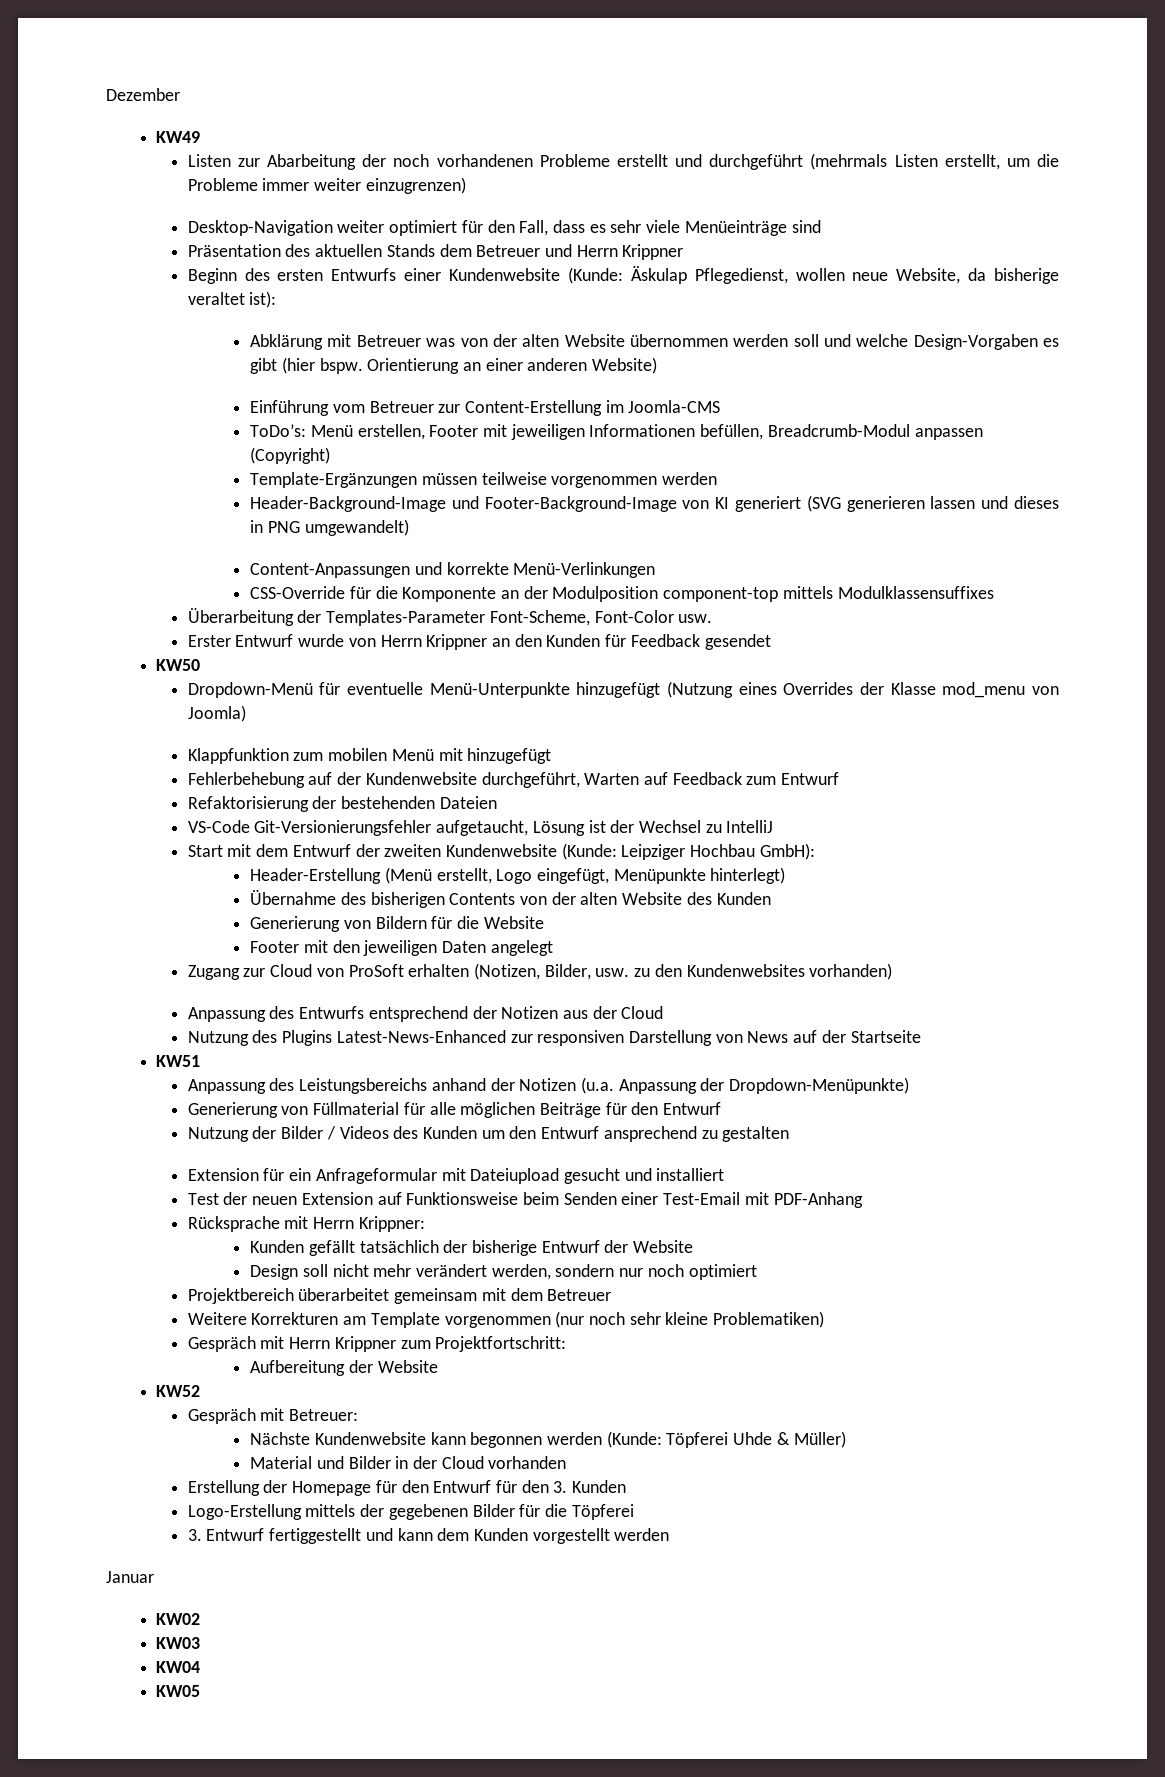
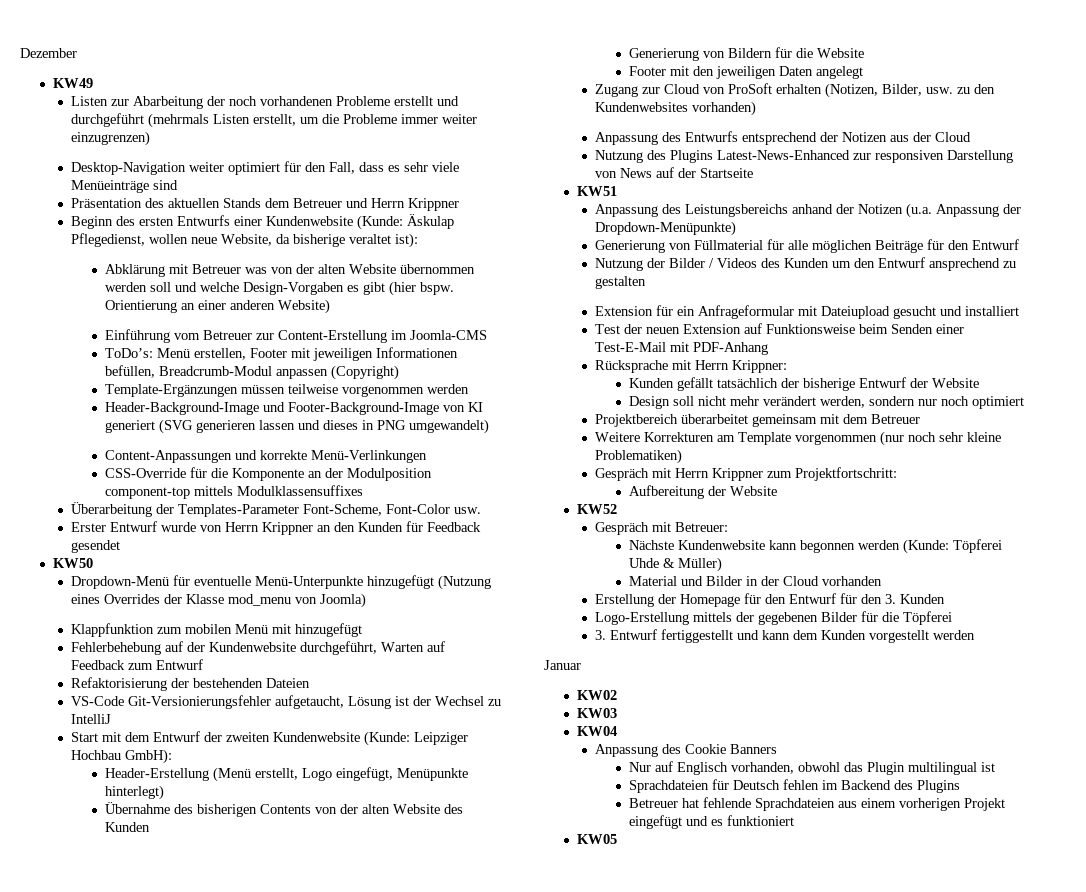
- Test der neuen Extension auf Funktionsweise beim Senden einer Test-Email mit PDF-Anhang
+ Test der neuen Extension auf Funktionsweise beim Senden einer Test-E-Mail mit PDF-Anhang
+ Anpassung des Cookie Banners
+ Nur auf Englisch vorhanden, obwohl das Plugin multilingual ist
+ Sprachdateien für Deutsch fehlen im Backend des Plugins
+ Betreuer hat fehlende Sprachdateien aus einem vorherigen Projekt eingefügt und es funktioniert

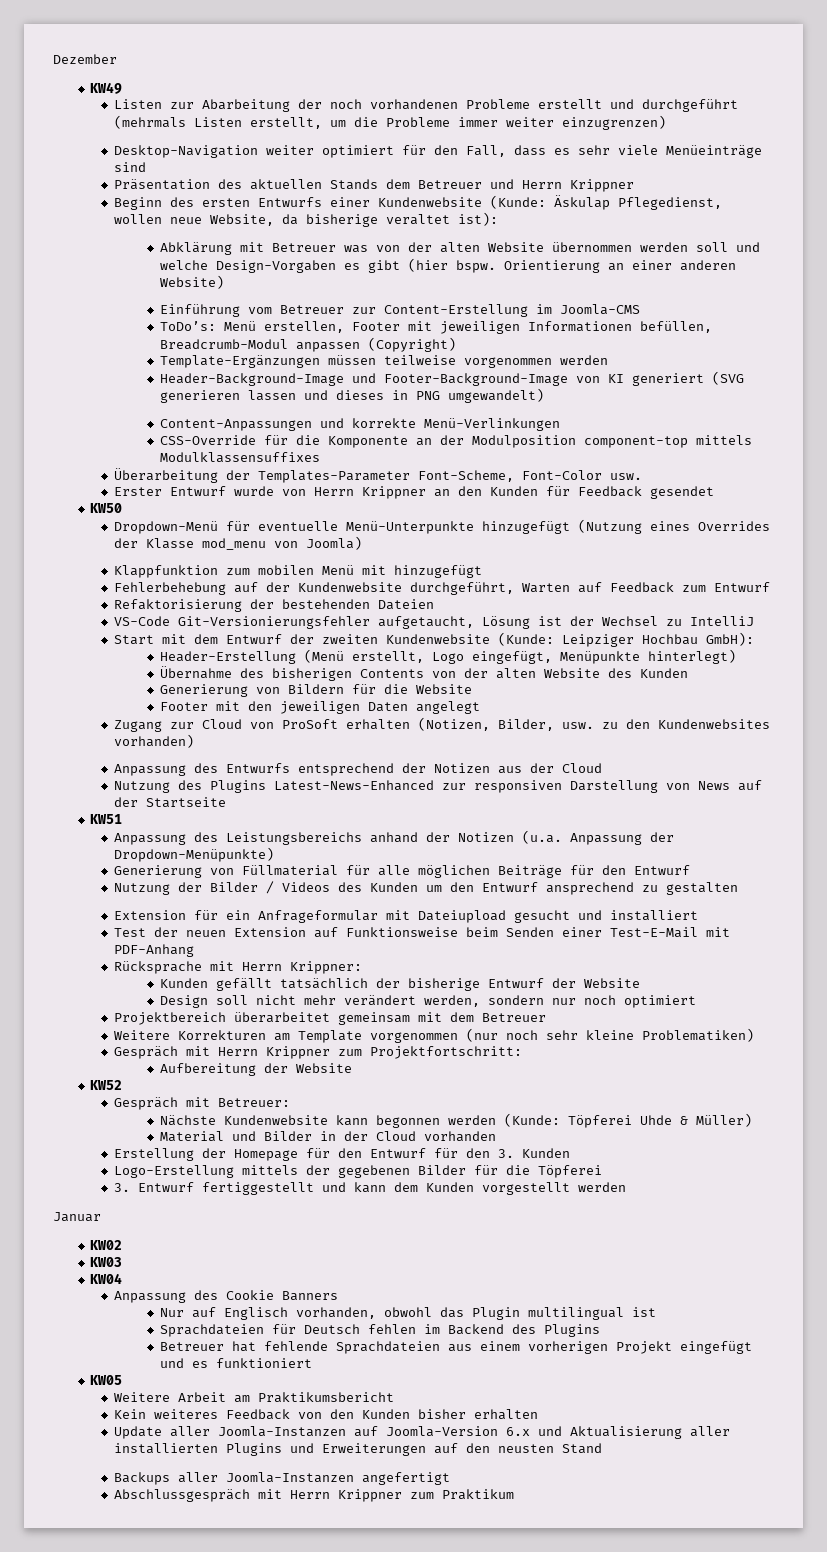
+ Weitere Arbeit am Praktikumsbericht
+ Kein weiteres Feedback von den Kunden bisher erhalten
+ Update aller Joomla-Instanzen auf Joomla-Version 6.x und Aktualisierung aller installierten Plugins und Erweiterungen auf den neusten Stand
+ Backups aller Joomla-Instanzen angefertigt
+ Abschlussgespräch mit Herrn Krippner zum Praktikum

